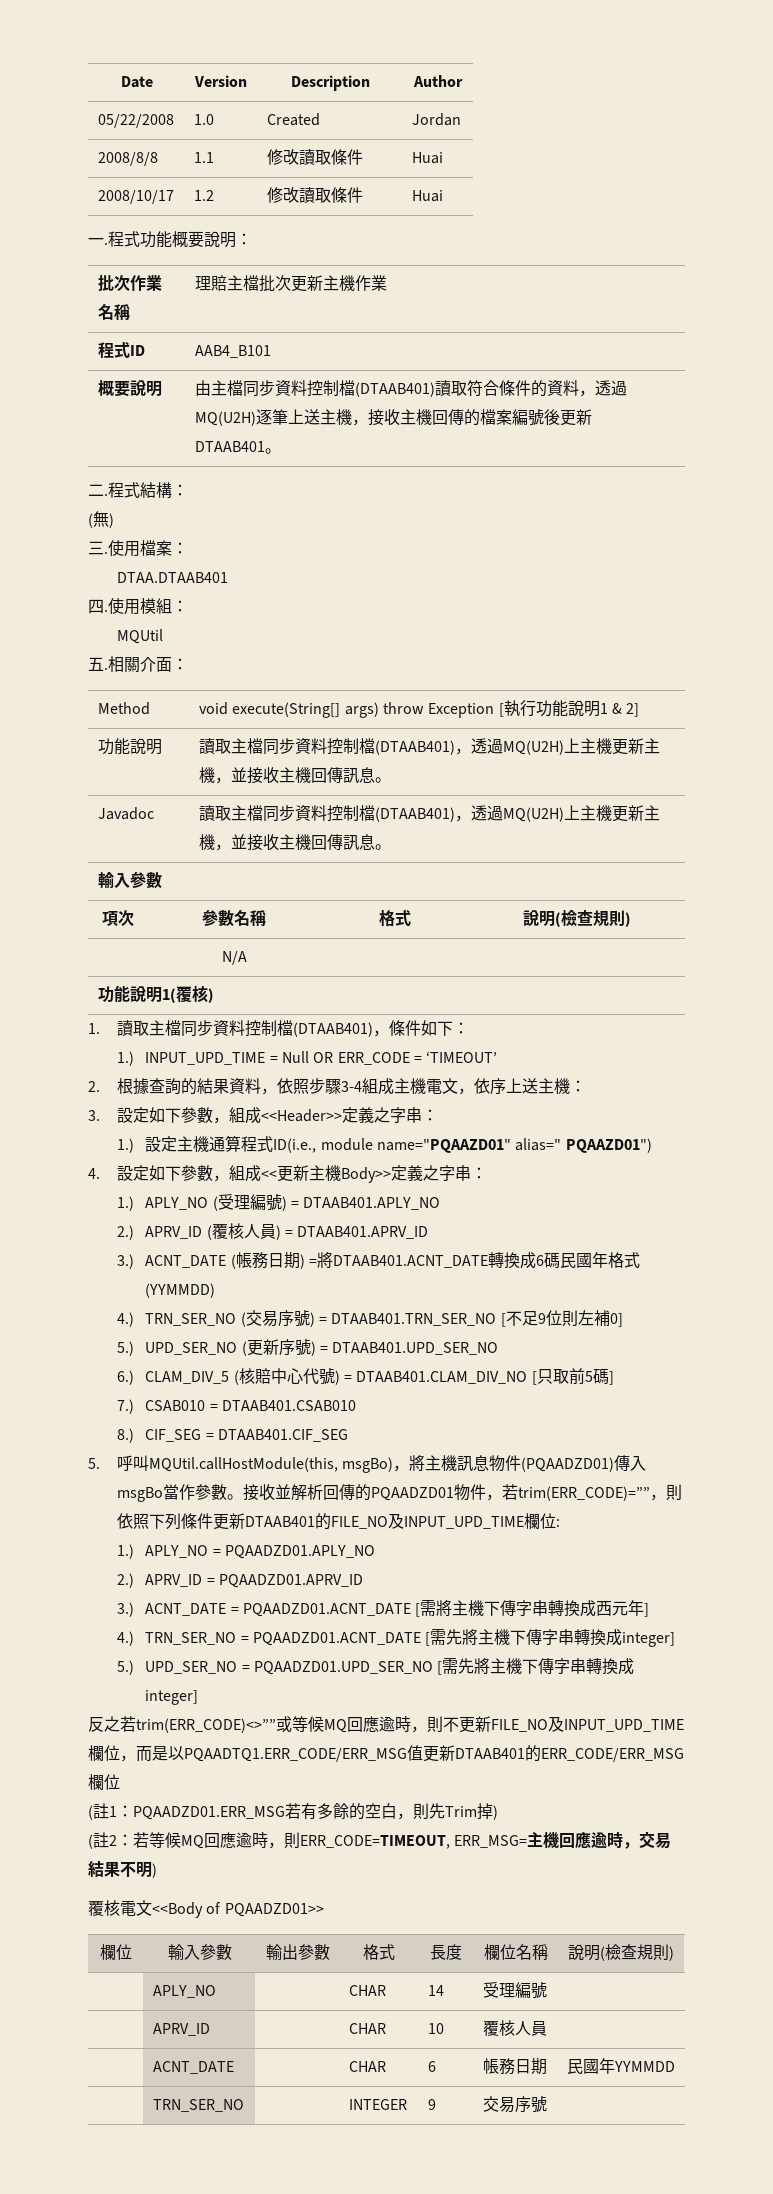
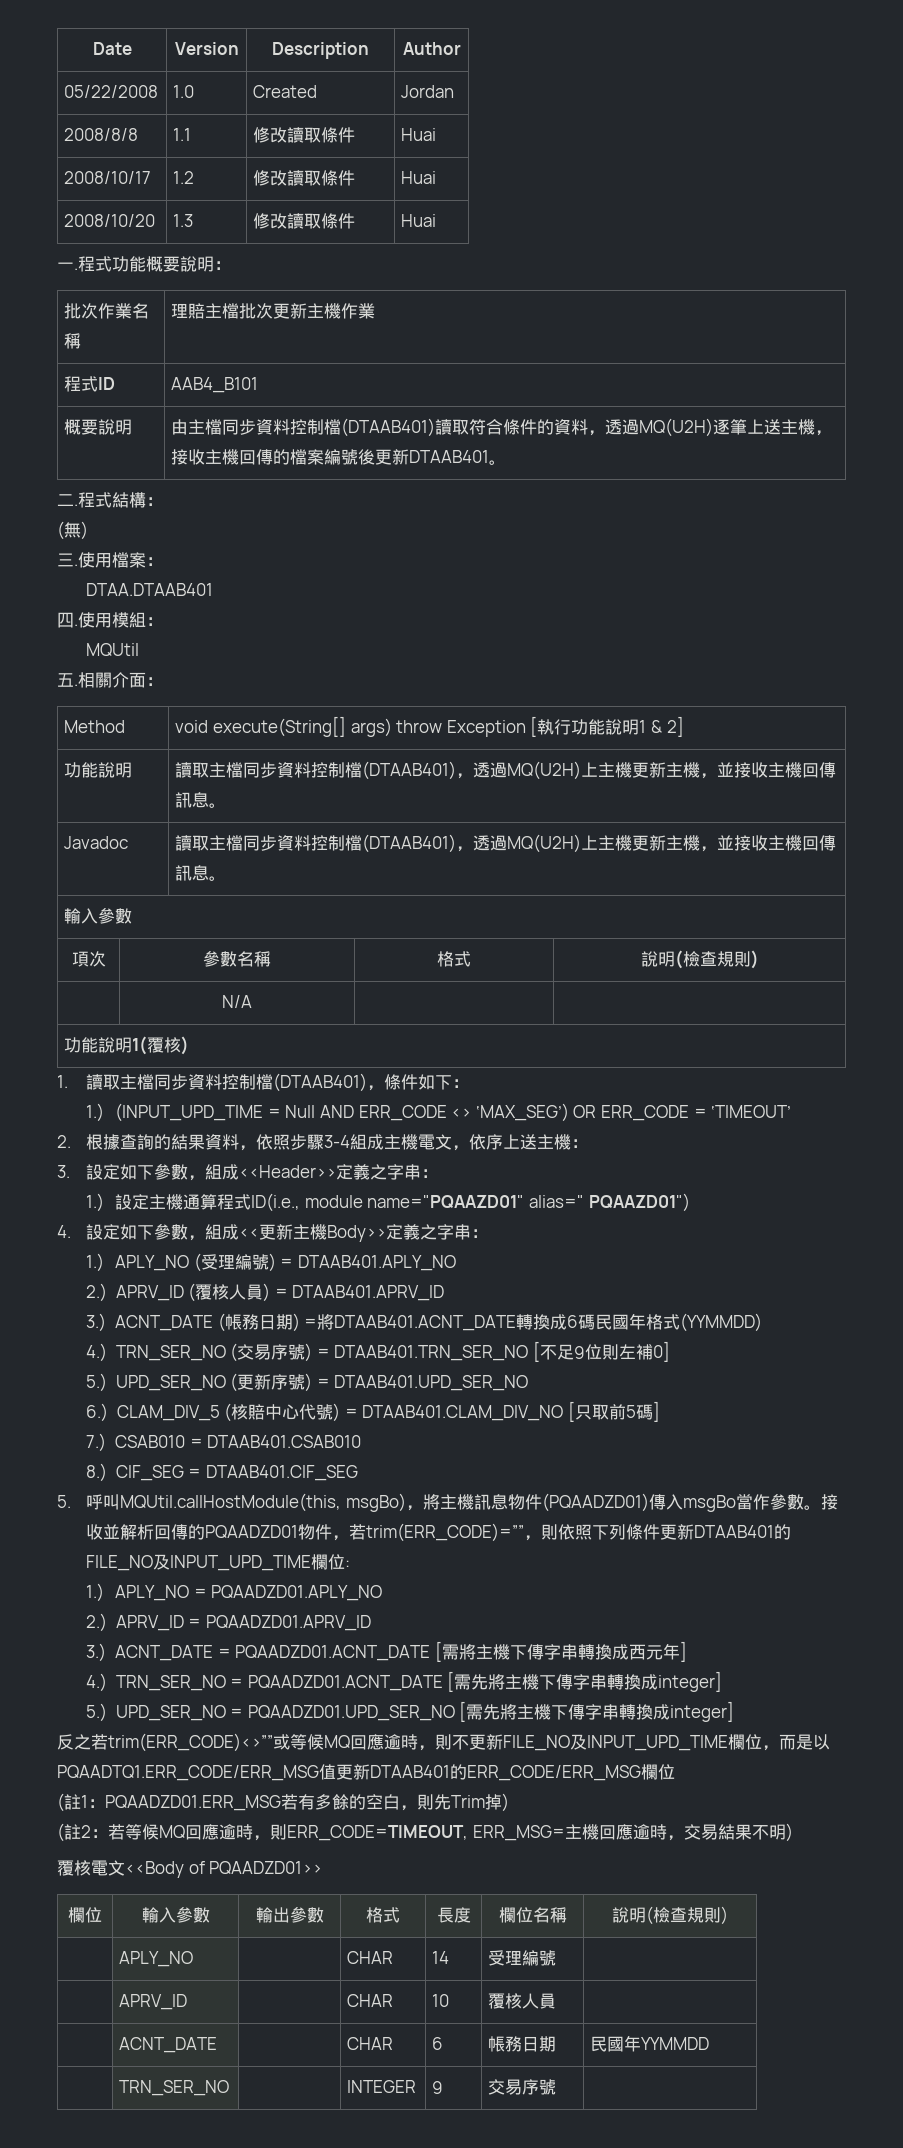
+ 2008/10/20 | 1.3 | 修改讀取條件 | Huai
- 1.) INPUT_UPD_TIME = Null OR ERR_CODE = ‘TIMEOUT’
+ 1.) (INPUT_UPD_TIME = Null AND ERR_CODE <> ‘MAX_SEG’) OR ERR_CODE = ‘TIMEOUT’

